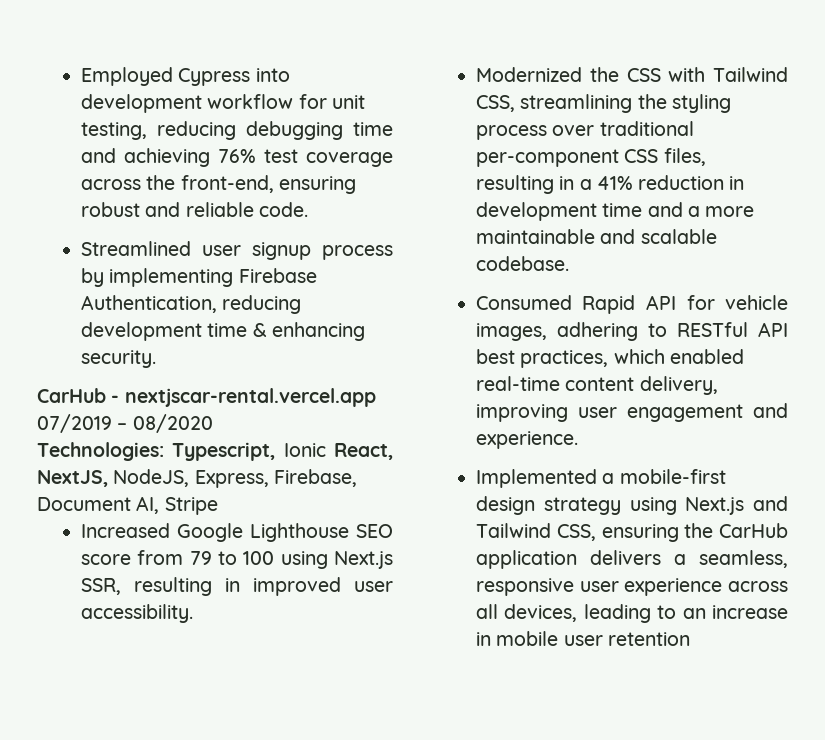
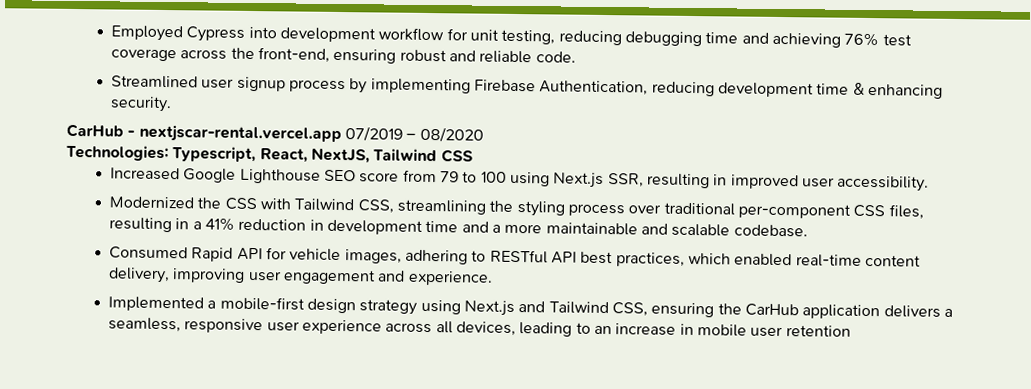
- Technologies: Typescript, Ionic React, NextJS, NodeJS, Express, Firebase, Document AI, Stripe
+ Technologies: Typescript, React, NextJS, Tailwind CSS

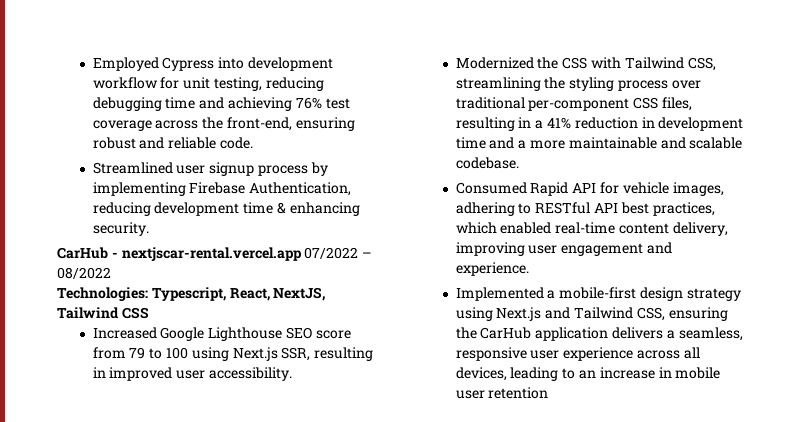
- CarHub - nextjscar-rental.vercel.app 07/2019 – 08/2020
+ CarHub - nextjscar-rental.vercel.app 07/2022 – 08/2022

